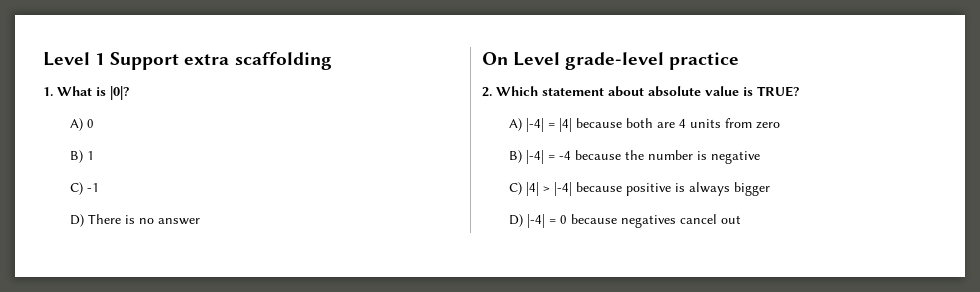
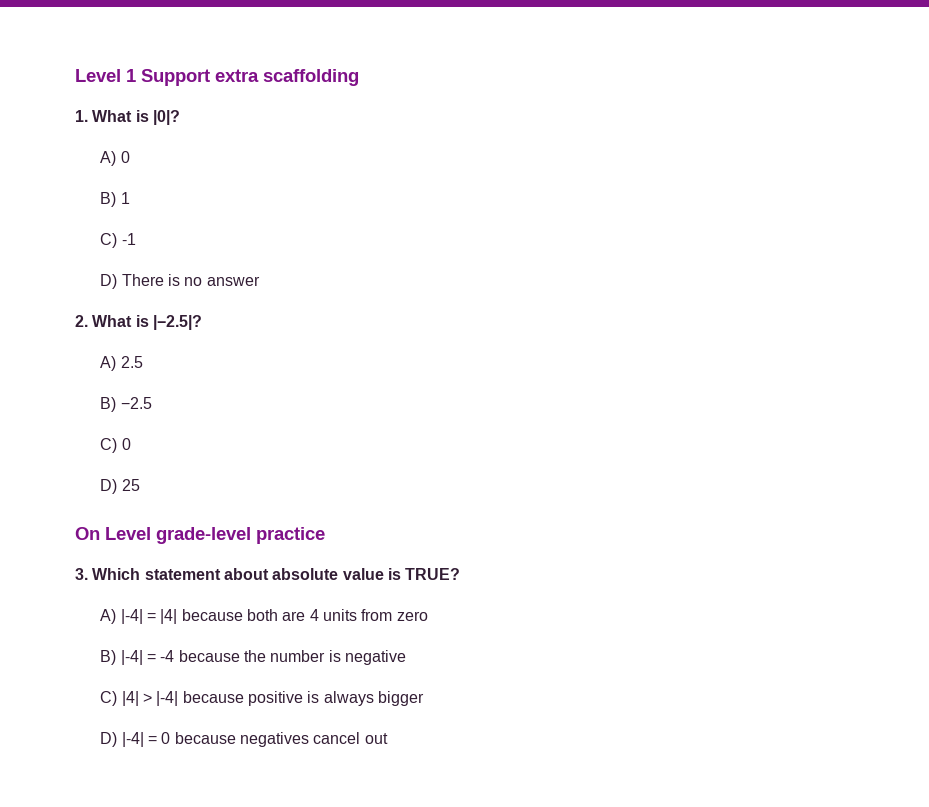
+ 2. What is |−2.5|?
+ A) 2.5
+ B) −2.5
+ C) 0
+ D) 25
- 2. Which statement about absolute value is TRUE?
+ 3. Which statement about absolute value is TRUE?

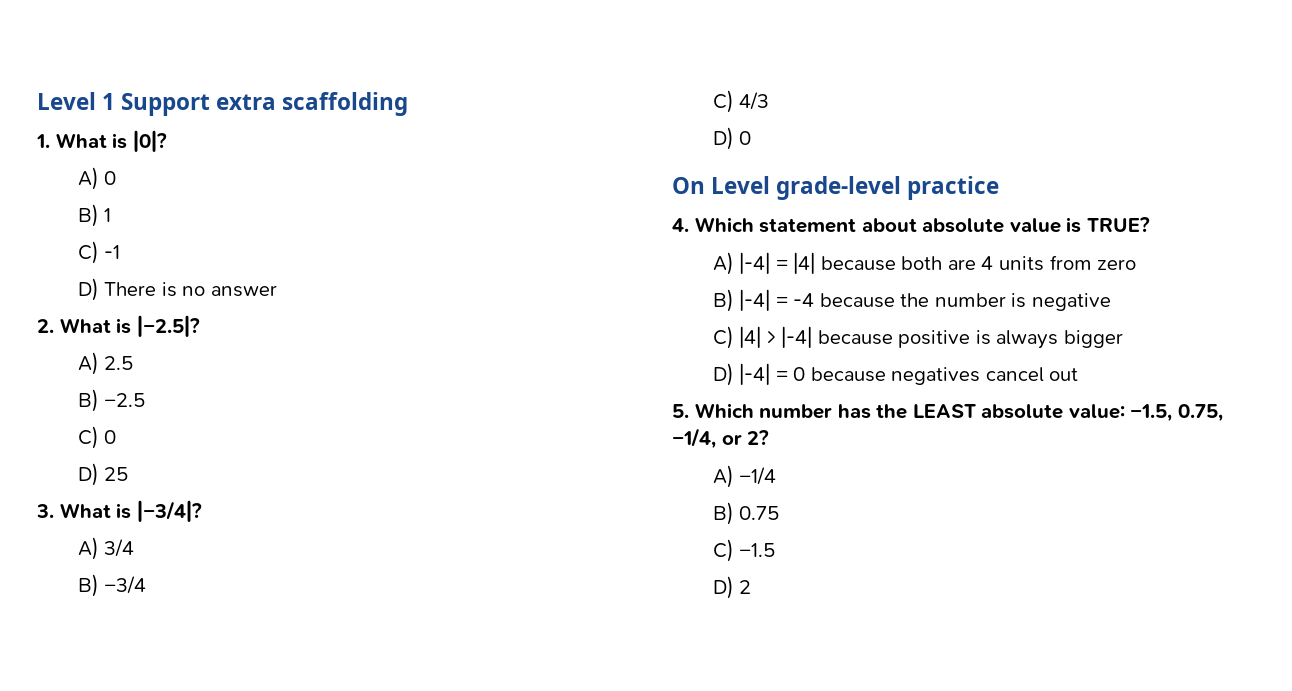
+ 3. What is |−3/4|?
+ A) 3/4
+ B) −3/4
+ C) 4/3
+ D) 0
- 3. Which statement about absolute value is TRUE?
+ 4. Which statement about absolute value is TRUE?
+ 5. Which number has the LEAST absolute value: −1.5, 0.75, −1/4, or 2?
+ A) −1/4
+ B) 0.75
+ C) −1.5
+ D) 2

